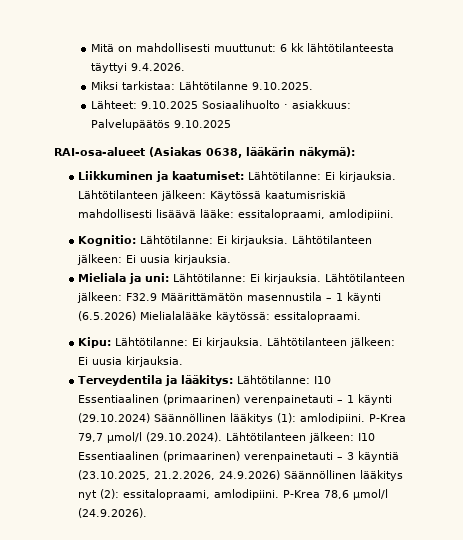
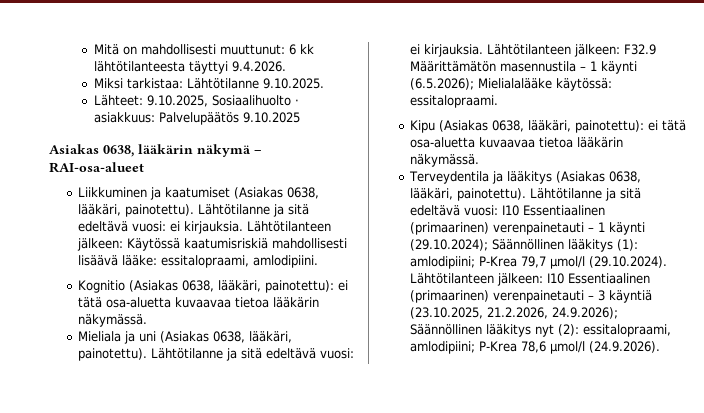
- Lähteet: 9.10.2025 Sosiaalihuolto · asiakkuus: Palvelupäätös 9.10.2025
+ Lähteet: 9.10.2025, Sosiaalihuolto · asiakkuus: Palvelupäätös 9.10.2025
- RAI-osa-alueet (Asiakas 0638, lääkärin näkymä):
- Liikkuminen ja kaatumiset: Lähtötilanne: Ei kirjauksia.
+ Asiakas 0638, lääkärin näkymä – RAI-osa-alueet
+ Liikkuminen ja kaatumiset (Asiakas 0638, lääkäri, painotettu). Lähtötilanne ja sitä edeltävä vuosi: ei kirjauksia.
- Kognitio: Lähtötilanne: Ei kirjauksia. Lähtötilanteen jälkeen: Ei uusia kirjauksia.
- Mieliala ja uni: Lähtötilanne: Ei kirjauksia.
+ Kognitio (Asiakas 0638, lääkäri, painotettu): ei tätä osa-aluetta kuvaavaa tietoa lääkärin näkymässä.
+ Mieliala ja uni (Asiakas 0638, lääkäri, painotettu). Lähtötilanne ja sitä edeltävä vuosi: ei kirjauksia.
- Lähtötilanteen jälkeen: F32.9 Määrittämätön masennustila – 1 käynti (6.5.2026) Mielialalääke käytössä: essitalopraami.
+ Lähtötilanteen jälkeen: F32.9 Määrittämätön masennustila – 1 käynti (6.5.2026); Mielialalääke käytössä: essitalopraami.
- Kipu: Lähtötilanne: Ei kirjauksia. Lähtötilanteen jälkeen: Ei uusia kirjauksia.
- Terveydentila ja lääkitys: Lähtötilanne: I10 Essentiaalinen (primaarinen) verenpainetauti – 1 käynti (29.10.2024) Säännöllinen lääkitys (1): amlodipiini. P-Krea 79,7 µmol/l (29.10.2024). Lähtötilanteen jälkeen: I10 Essentiaalinen (primaarinen) verenpainetauti – 3 käyntiä (23.10.2025, 21.2.2026, 24.9.2026) Säännöllinen lääkitys nyt (2): essitalopraami, amlodipiini. P-Krea 78,6 µmol/l (24.9.2026).
+ Kipu (Asiakas 0638, lääkäri, painotettu): ei tätä osa-aluetta kuvaavaa tietoa lääkärin näkymässä.
+ Terveydentila ja lääkitys (Asiakas 0638, lääkäri, painotettu). Lähtötilanne ja sitä edeltävä vuosi: I10 Essentiaalinen (primaarinen) verenpainetauti – 1 käynti (29.10.2024); Säännöllinen lääkitys (1): amlodipiini; P-Krea 79,7 µmol/l (29.10.2024). Lähtötilanteen jälkeen: I10 Essentiaalinen (primaarinen) verenpainetauti – 3 käyntiä (23.10.2025, 21.2.2026, 24.9.2026); Säännöllinen lääkitys nyt (2): essitalopraami, amlodipiini; P-Krea 78,6 µmol/l (24.9.2026).

